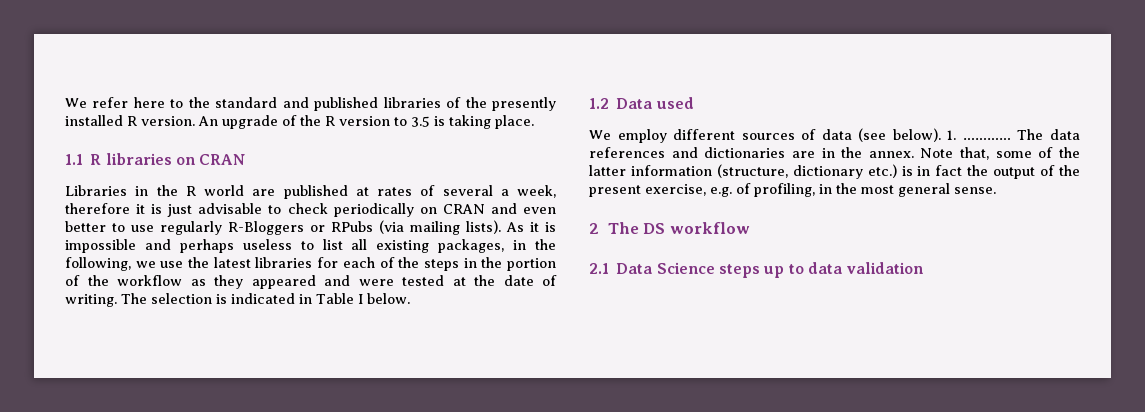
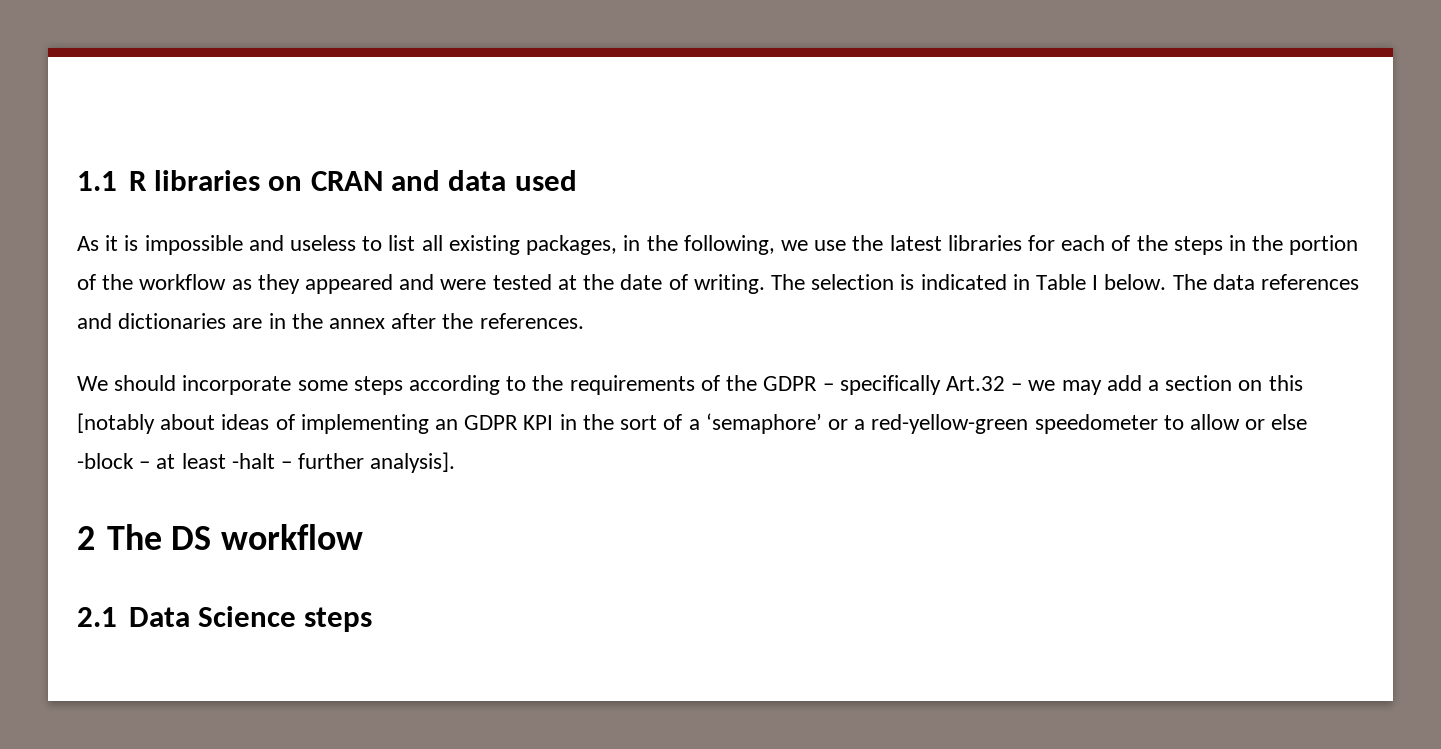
- We refer here to the standard and published libraries of the presently installed R version. An upgrade of the R version to 3.5 is taking place.
- 1.1 R libraries on CRAN
- Libraries in the R world are published at rates of several a week, therefore it is just advisable to check periodically on CRAN and even better to use regularly R-Bloggers or RPubs (via mailing lists). As it is impossible and perhaps useless to list all existing packages, in the following, we use the latest libraries for each of the steps in the portion of the workflow as they appeared and were tested at the date of writing.
+ 1.1 R libraries on CRAN and data used
+ As it is impossible and useless to list all existing packages, in the following, we use the latest libraries for each of the steps in the portion of the workflow as they appeared and were tested at the date of writing.
- The selection is indicated in Table I below.
- 1.2 Data used
- We employ different sources of data (see below). 1. ………… The data references and dictionaries are in the annex. Note that, some of the latter information (structure, dictionary etc.) is in fact the output of the present exercise, e.g. of profiling, in the most general sense.
+ The selection is indicated in Table I below. The data references and dictionaries are in the annex after the references.
+ We should incorporate some steps according to the requirements of the GDPR – specifically Art.32 – we may add a section on this [notably about ideas of implementing an GDPR KPI in the sort of a ‘semaphore’ or a red-yellow-green speedometer to allow or else -block – at least -halt – further analysis].
- 2.1 Data Science steps up to data validation
+ 2.1 Data Science steps

